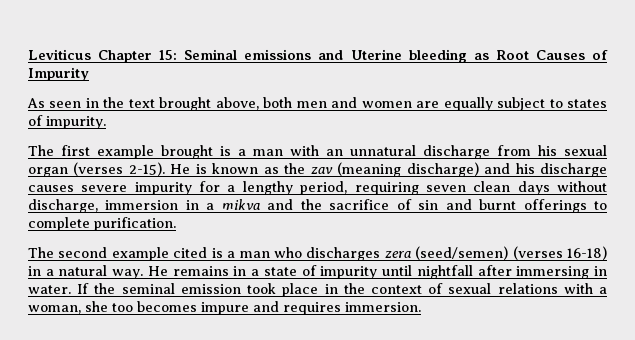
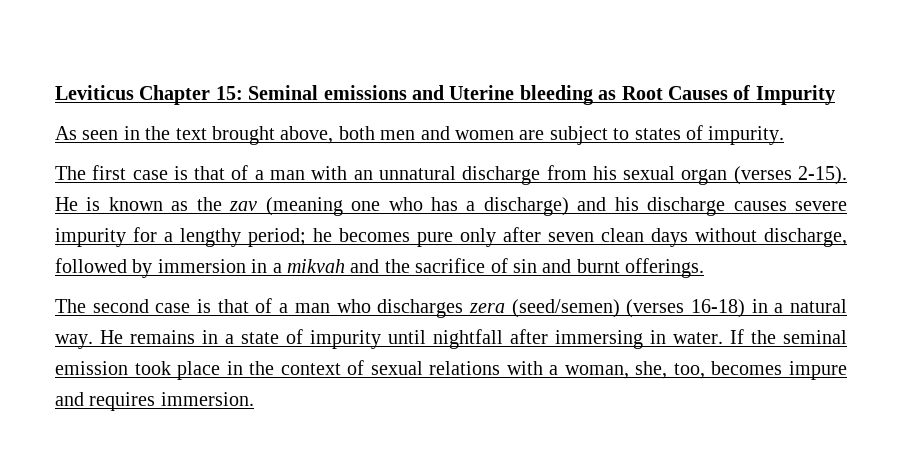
- As seen in the text brought above, both men and women are equally subject to states of impurity.
+ As seen in the text brought above, both men and women are subject to states of impurity.
- The first example brought is a man with an unnatural discharge from his sexual organ (verses 2-15).
+ The first case is that of a man with an unnatural discharge from his sexual organ (verses 2-15).
- He is known as the zav (meaning discharge) and his discharge causes severe impurity for a lengthy period, requiring seven clean days without discharge, immersion in a mikva and the sacrifice of sin and burnt offerings to complete purification.
- The second example cited is a man who discharges zera (seed/semen) (verses 16-18) in a natural way.
+ He is known as the zav (meaning one who has a discharge) and his discharge causes severe impurity for a lengthy period; he becomes pure only after seven clean days without discharge, followed by immersion in a mikvah and the sacrifice of sin and burnt offerings.
+ The second case is that of a man who discharges zera (seed/semen) (verses 16-18) in a natural way.
- If the seminal emission took place in the context of sexual relations with a woman, she too becomes impure and requires immersion.
+ If the seminal emission took place in the context of sexual relations with a woman, she, too, becomes impure and requires immersion.

